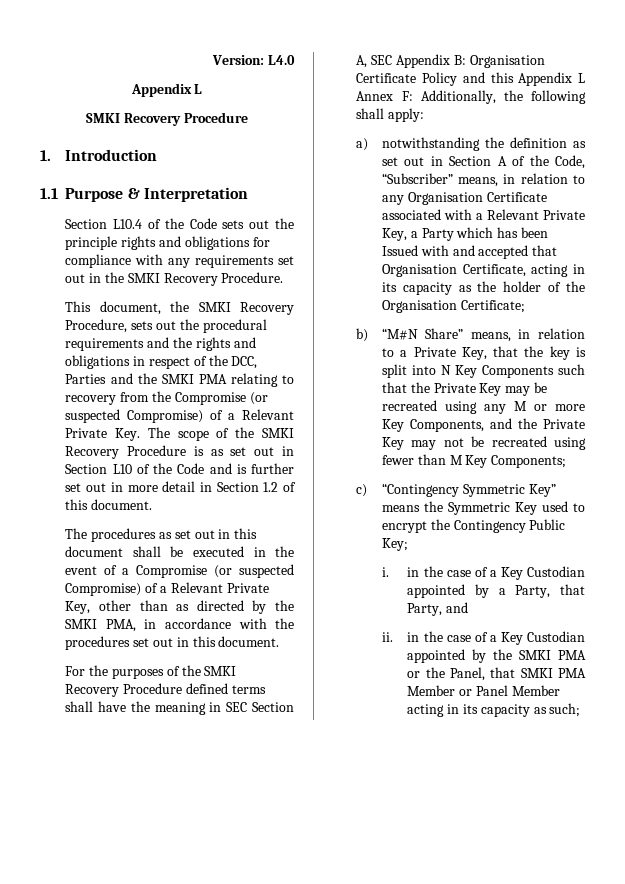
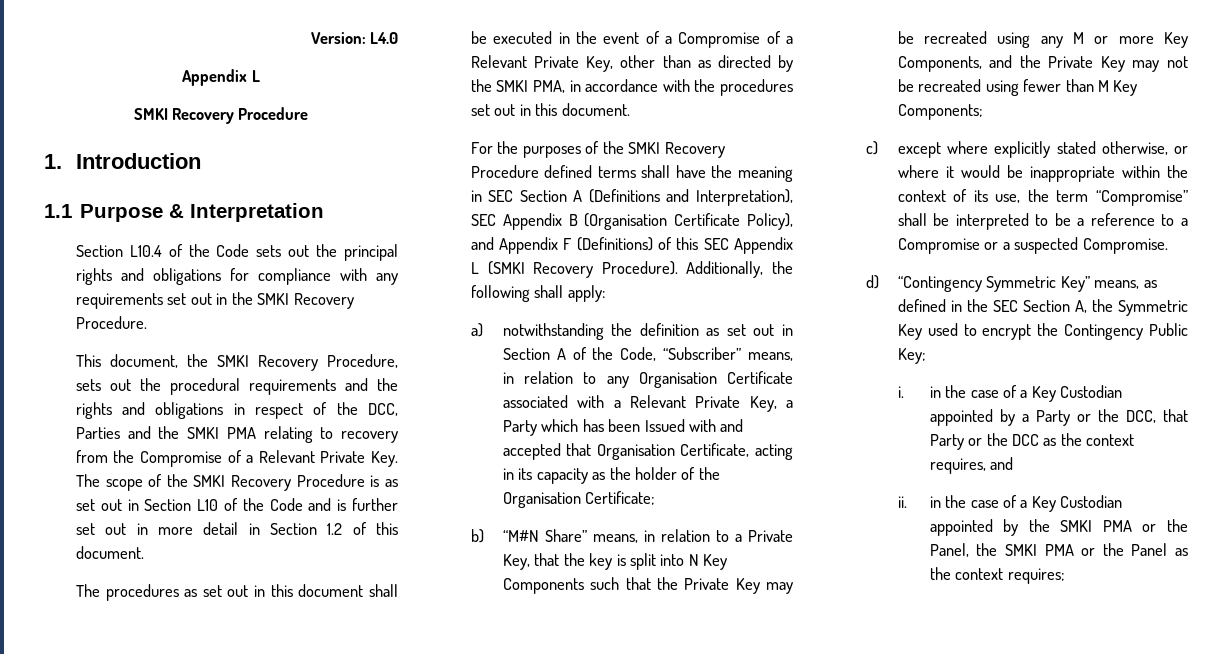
- Section L10.4 of the Code sets out the principle rights and obligations for compliance with any requirements set out in the SMKI Recovery Procedure.
+ Section L10.4 of the Code sets out the principal rights and obligations for compliance with any requirements set out in the SMKI Recovery Procedure.
- This document, the SMKI Recovery Procedure, sets out the procedural requirements and the rights and obligations in respect of the DCC, Parties and the SMKI PMA relating to recovery from the Compromise (or suspected Compromise) of a Relevant Private Key. The scope of the SMKI Recovery Procedure is as set out in Section L10 of the Code and is further set out in more detail in Section 1.2 of this document.
+ This document, the SMKI Recovery Procedure, sets out the procedural requirements and the rights and obligations in respect of the DCC, Parties and the SMKI PMA relating to recovery from the Compromise of a Relevant Private Key. The scope of the SMKI Recovery Procedure is as set out in Section L10 of the Code and is further set out in more detail in Section 1.2 of this document.
- The procedures as set out in this document shall be executed in the event of a Compromise (or suspected Compromise) of a Relevant Private Key, other than as directed by the SMKI PMA, in accordance with the procedures set out in this document.
+ The procedures as set out in this document shall be executed in the event of a Compromise of a Relevant Private Key, other than as directed by the SMKI PMA, in accordance with the procedures set out in this document.
- For the purposes of the SMKI Recovery Procedure defined terms shall have the meaning in SEC Section A, SEC Appendix B: Organisation Certificate Policy and this Appendix L Annex F: Additionally, the following shall apply:
+ For the purposes of the SMKI Recovery Procedure defined terms shall have the meaning in SEC Section A (Definitions and Interpretation), SEC Appendix B (Organisation Certificate Policy), and Appendix F (Definitions) of this SEC Appendix L (SMKI Recovery Procedure). Additionally, the following shall apply:
- c) “Contingency Symmetric Key” means the Symmetric Key used to encrypt the Contingency Public Key;
+ c) except where explicitly stated otherwise, or where it would be inappropriate within the context of its use, the term “Compromise” shall be interpreted to be a reference to a Compromise or a suspected Compromise.
+ d) “Contingency Symmetric Key” means, as defined in the SEC Section A, the Symmetric Key used to encrypt the Contingency Public Key;
- i. in the case of a Key Custodian appointed by a Party, that Party, and
+ i. in the case of a Key Custodian appointed by a Party or the DCC, that Party or the DCC as the context requires, and
- ii. in the case of a Key Custodian appointed by the SMKI PMA or the Panel, that SMKI PMA Member or Panel Member acting in its capacity as such;
+ ii. in the case of a Key Custodian appointed by the SMKI PMA or the Panel, the SMKI PMA or the Panel as the context requires;

